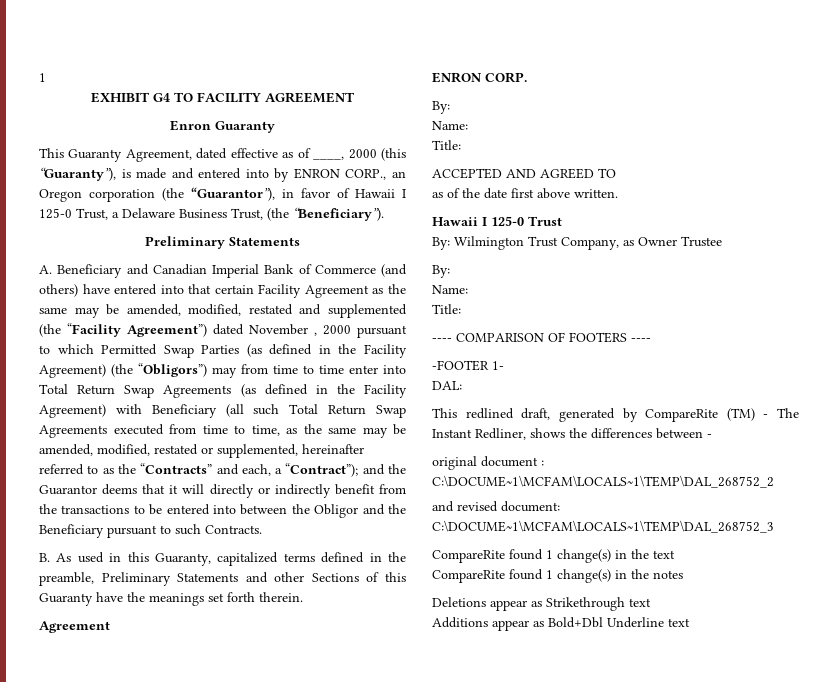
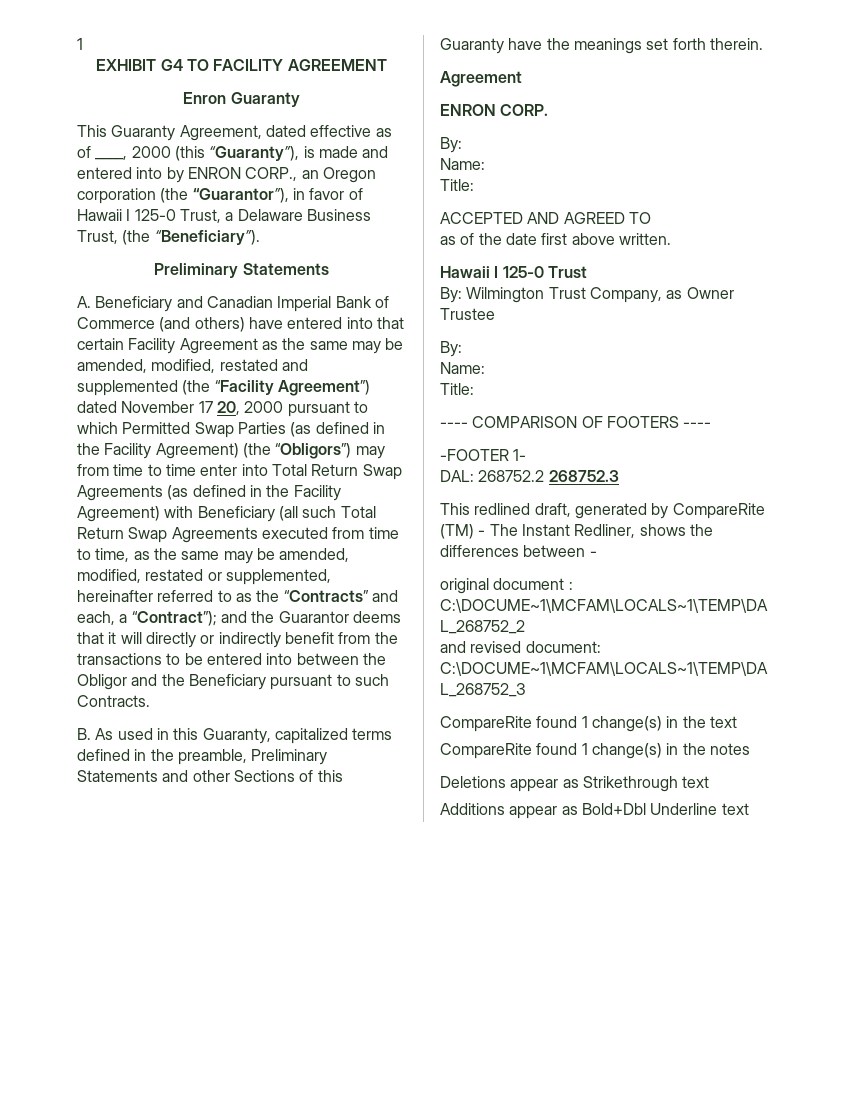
- A. Beneficiary and Canadian Imperial Bank of Commerce (and others) have entered into that certain Facility Agreement as the same may be amended, modified, restated and supplemented (the “Facility Agreement”) dated November , 2000 pursuant to which Permitted Swap Parties (as defined in the Facility Agreement) (the “Obligors”) may from time to time enter into Total Return Swap Agreements (as defined in the Facility Agreement) with Beneficiary (all such Total Return Swap Agreements executed from time to time, as the same may be amended, modified, restated or supplemented, hereinafter referred to as the “Contracts” and each, a “Contract”);
+ A. Beneficiary and Canadian Imperial Bank of Commerce (and others) have entered into that certain Facility Agreement as the same may be amended, modified, restated and supplemented (the “Facility Agreement”) dated November 17 20, 2000 pursuant to which Permitted Swap Parties (as defined in the Facility Agreement) (the “Obligors”) may from time to time enter into Total Return Swap Agreements (as defined in the Facility Agreement) with Beneficiary (all such Total Return Swap Agreements executed from time to time, as the same may be amended, modified, restated or supplemented, hereinafter referred to as the “Contracts” and each, a “Contract”);
- DAL:
+ DAL: 268752.2 268752.3

